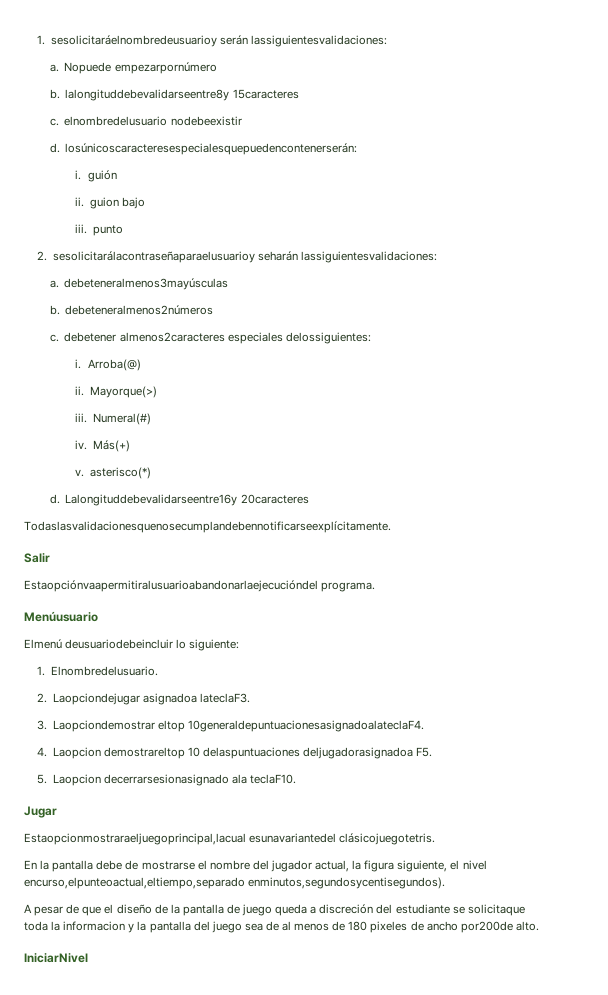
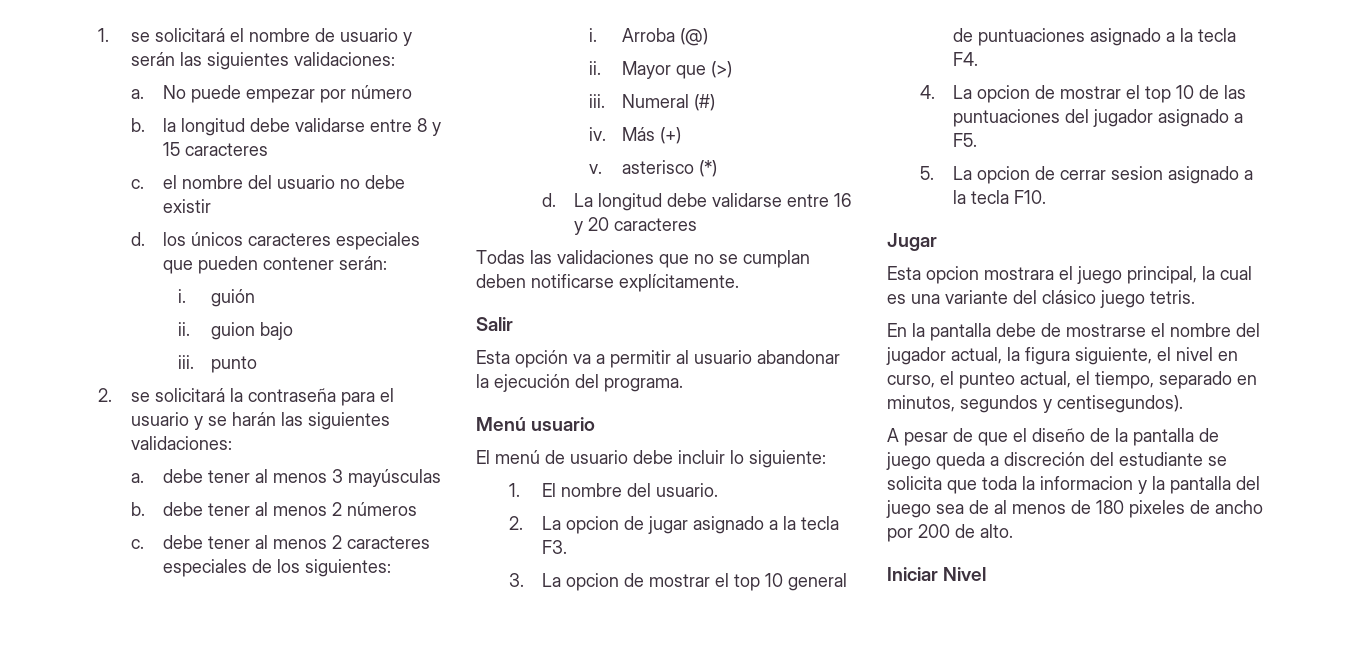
- 1. sesolicitaráelnombredeusuarioy serán lassiguientesvalidaciones:
- a. Nopuede empezarpornúmero
- b. lalongituddebevalidarseentre8y 15caracteres
- c. elnombredelusuario nodebeexistir
- d. losúnicoscaracteresespecialesquepuedencontenerserán:
+ 1. se solicitará el nombre de usuario y serán las siguientes validaciones:
+ a. No puede empezar por número
+ b. la longitud debe validarse entre 8 y 15 caracteres
+ c. el nombre del usuario no debe existir
+ d. los únicos caracteres especiales que pueden contener serán:
- 2. sesolicitarálacontraseñaparaelusuarioy seharán lassiguientesvalidaciones:
- a. debeteneralmenos3mayúsculas
- b. debeteneralmenos2números
- c. debetener almenos2caracteres especiales delossiguientes:
- i. Arroba(@)
- ii. Mayorque(>)
- iii. Numeral(#)
+ 2. se solicitará la contraseña para el usuario y se harán las siguientes validaciones:
+ a. debe tener al menos 3 mayúsculas
+ b. debe tener al menos 2 números
+ c. debe tener al menos 2 caracteres especiales de los siguientes:
+ i. Arroba (@)
+ ii. Mayor que (>)
+ iii. Numeral (#)
- Más(+)
+ Más (+)
- v. asterisco(*)
- d. Lalongituddebevalidarseentre16y 20caracteres
- Todaslasvalidacionesquenosecumplandebennotificarseexplícitamente.
+ v. asterisco (*)
+ d. La longitud debe validarse entre 16 y 20 caracteres
+ Todas las validaciones que no se cumplan deben notificarse explícitamente.
  Salir
- Estaopciónvaapermitiralusuarioabandonarlaejecucióndel programa.
- Menúusuario
- Elmenú deusuariodebeincluir lo siguiente:
- 1. Elnombredelusuario.
- 2. Laopciondejugar asignadoa lateclaF3.
- 3. Laopciondemostrar eltop 10generaldepuntuacionesasignadoalateclaF4.
- 4. Laopcion demostrareltop 10 delaspuntuaciones deljugadorasignadoa F5.
- 5. Laopcion decerrarsesionasignado ala teclaF10.
+ Esta opción va a permitir al usuario abandonar la ejecución del programa.
+ Menú usuario
+ El menú de usuario debe incluir lo siguiente:
+ 1. El nombre del usuario.
+ 2. La opcion de jugar asignado a la tecla F3.
+ 3. La opcion de mostrar el top 10 general de puntuaciones asignado a la tecla F4.
+ 4. La opcion de mostrar el top 10 de las puntuaciones del jugador asignado a F5.
+ 5. La opcion de cerrar sesion asignado a la tecla F10.
  Jugar
- Estaopcionmostraraeljuegoprincipal,lacual esunavariantedel clásicojuegotetris.
+ Esta opcion mostrara el juego principal, la cual es una variante del clásico juego tetris.
- En la pantalla debe de mostrarse el nombre del jugador actual, la figura siguiente, el nivel encurso,elpunteoactual,eltiempo,separado enminutos,segundosycentisegundos).
+ En la pantalla debe de mostrarse el nombre del jugador actual, la figura siguiente, el nivel en curso, el punteo actual, el tiempo, separado en minutos, segundos y centisegundos).
- A pesar de que el diseño de la pantalla de juego queda a discreción del estudiante se solicitaque toda la informacion y la pantalla del juego sea de al menos de 180 pixeles de ancho por200de alto.
+ A pesar de que el diseño de la pantalla de juego queda a discreción del estudiante se solicita que toda la informacion y la pantalla del juego sea de al menos de 180 pixeles de ancho por 200 de alto.
- IniciarNivel
+ Iniciar Nivel

